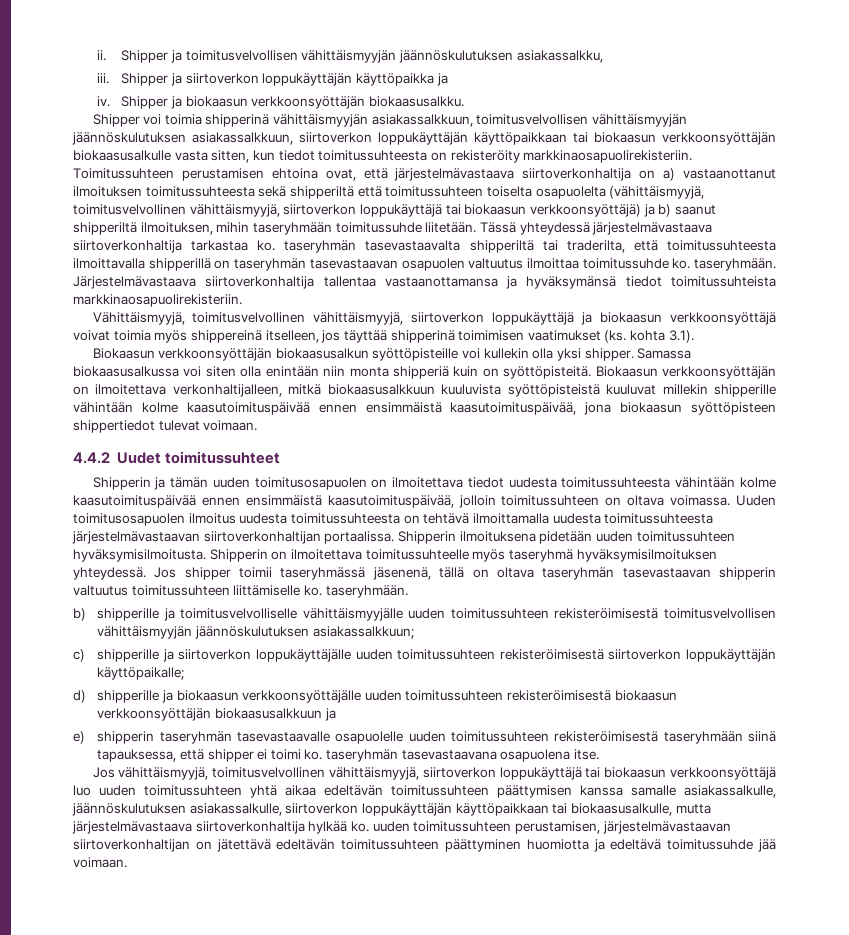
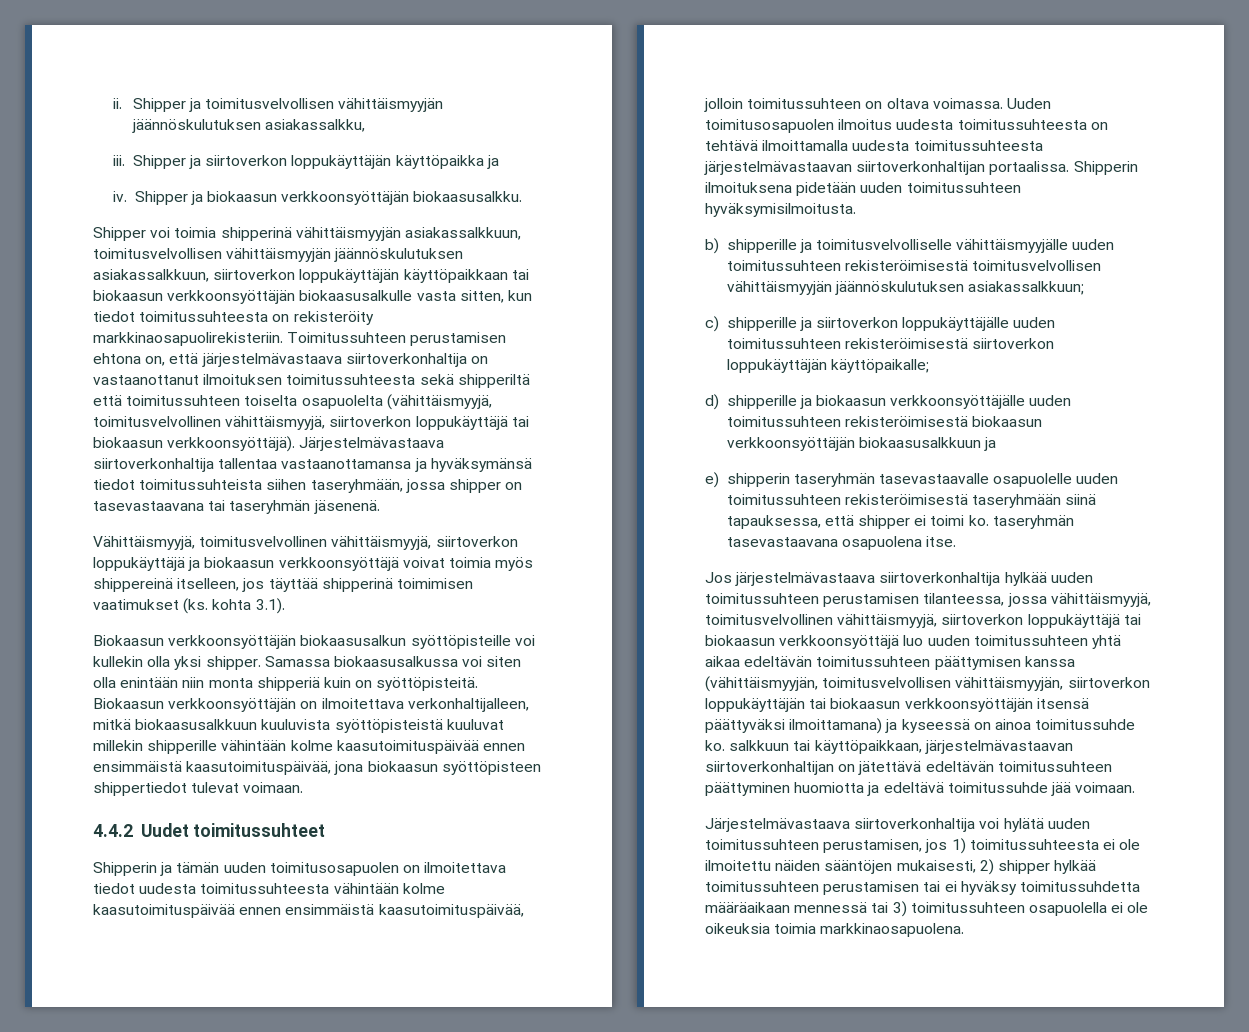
- Toimitussuhteen perustamisen ehtoina ovat, että järjestelmävastaava siirtoverkonhaltija on a) vastaanottanut ilmoituksen toimitussuhteesta sekä shipperiltä että toimitussuhteen toiselta osapuolelta (vähittäismyyjä, toimitusvelvollinen vähittäismyyjä, siirtoverkon loppukäyttäjä tai biokaasun verkkoonsyöttäjä) ja b) saanut shipperiltä ilmoituksen, mihin taseryhmään toimitussuhde liitetään. Tässä yhteydessä järjestelmävastaava siirtoverkonhaltija tarkastaa ko. taseryhmän tasevastaavalta shipperiltä tai traderilta, että toimitussuhteesta ilmoittavalla shipperillä on taseryhmän tasevastaavan osapuolen valtuutus ilmoittaa toimitussuhde ko. taseryhmään.
+ Toimitussuhteen perustamisen ehtona on, että järjestelmävastaava siirtoverkonhaltija on vastaanottanut ilmoituksen toimitussuhteesta sekä shipperiltä että toimitussuhteen toiselta osapuolelta (vähittäismyyjä, toimitusvelvollinen vähittäismyyjä, siirtoverkon loppukäyttäjä tai biokaasun verkkoonsyöttäjä).
- Järjestelmävastaava siirtoverkonhaltija tallentaa vastaanottamansa ja hyväksymänsä tiedot toimitussuhteista markkinaosapuolirekisteriin.
+ Järjestelmävastaava siirtoverkonhaltija tallentaa vastaanottamansa ja hyväksymänsä tiedot toimitussuhteista siihen taseryhmään, jossa shipper on tasevastaavana tai taseryhmän jäsenenä.
- Shipperin on ilmoitettava toimitussuhteelle myös taseryhmä hyväksymisilmoituksen yhteydessä. Jos shipper toimii taseryhmässä jäsenenä, tällä on oltava taseryhmän tasevastaavan shipperin valtuutus toimitussuhteen liittämiselle ko. taseryhmään.
- Jos vähittäismyyjä, toimitusvelvollinen vähittäismyyjä, siirtoverkon loppukäyttäjä tai biokaasun verkkoonsyöttäjä luo uuden toimitussuhteen yhtä aikaa edeltävän toimitussuhteen päättymisen kanssa samalle asiakassalkulle, jäännöskulutuksen asiakassalkulle, siirtoverkon loppukäyttäjän käyttöpaikkaan tai biokaasusalkulle, mutta järjestelmävastaava siirtoverkonhaltija hylkää ko. uuden toimitussuhteen perustamisen, järjestelmävastaavan siirtoverkonhaltijan on jätettävä edeltävän toimitussuhteen päättyminen huomiotta ja edeltävä toimitussuhde jää voimaan.
+ Jos järjestelmävastaava siirtoverkonhaltija hylkää uuden toimitussuhteen perustamisen tilanteessa, jossa vähittäismyyjä, toimitusvelvollinen vähittäismyyjä, siirtoverkon loppukäyttäjä tai biokaasun verkkoonsyöttäjä luo uuden toimitussuhteen yhtä aikaa edeltävän toimitussuhteen päättymisen kanssa (vähittäismyyjän, toimitusvelvollisen vähittäismyyjän, siirtoverkon loppukäyttäjän tai biokaasun verkkoonsyöttäjän itsensä päättyväksi ilmoittamana) ja kyseessä on ainoa toimitussuhde ko. salkkuun tai käyttöpaikkaan, järjestelmävastaavan siirtoverkonhaltijan on jätettävä edeltävän toimitussuhteen päättyminen huomiotta ja edeltävä toimitussuhde jää voimaan.
+ Järjestelmävastaava siirtoverkonhaltija voi hylätä uuden toimitussuhteen perustamisen, jos 1) toimitussuhteesta ei ole ilmoitettu näiden sääntöjen mukaisesti, 2) shipper hylkää toimitussuhteen perustamisen tai ei hyväksy toimitussuhdetta määräaikaan mennessä tai 3) toimitussuhteen osapuolella ei ole oikeuksia toimia markkinaosapuolena.

